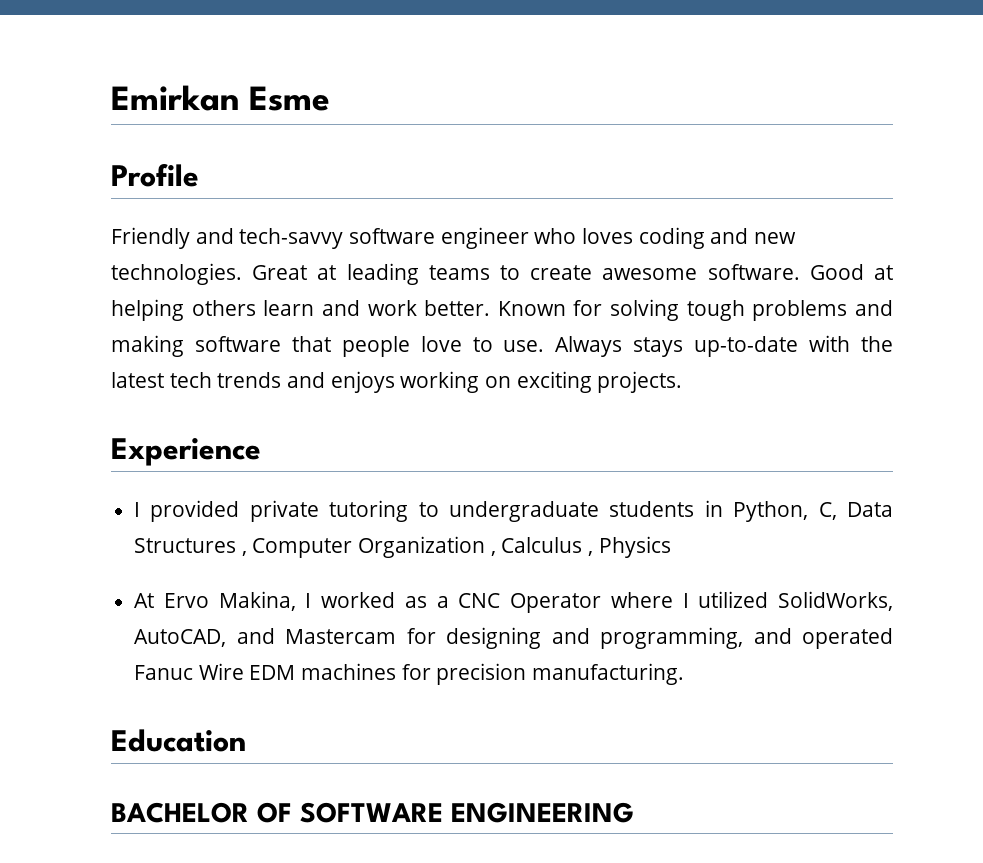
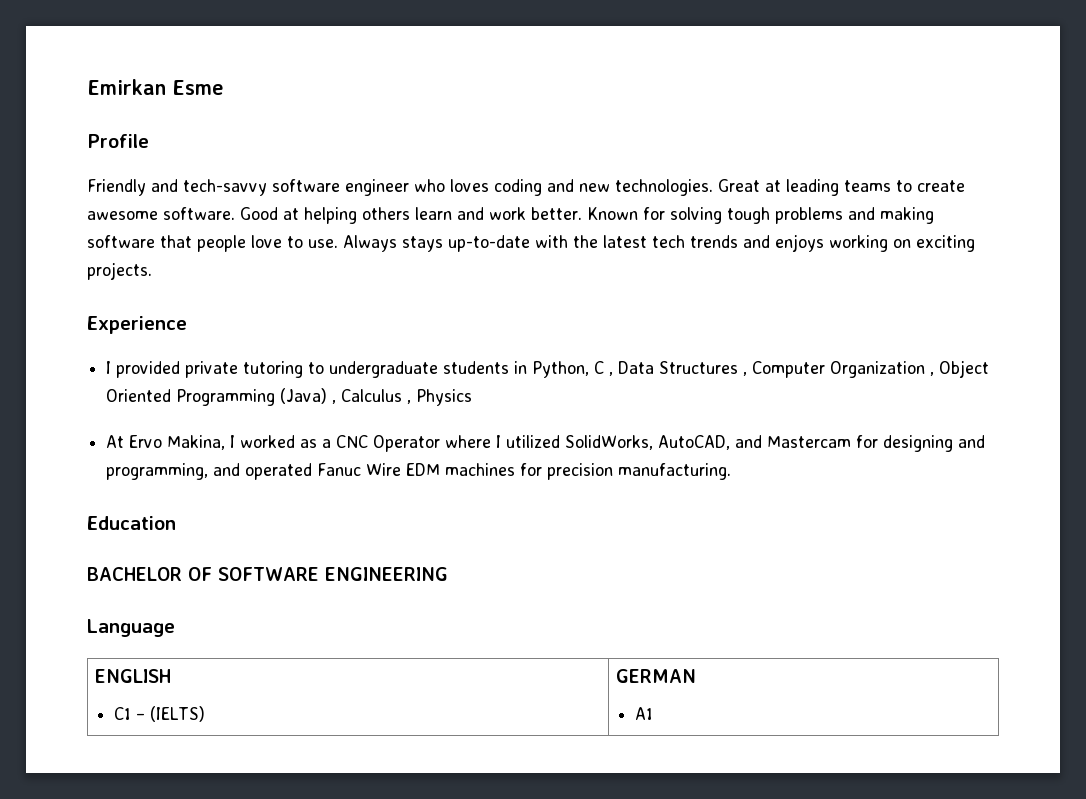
- I provided private tutoring to undergraduate students in Python, C, Data Structures , Computer Organization , Calculus , Physics
+ I provided private tutoring to undergraduate students in Python, C , Data Structures , Computer Organization , Object Oriented Programming (Java) , Calculus , Physics
+ Language
+ ENGLISH
+ C1 – (IELTS) | GERMAN
+ A1

